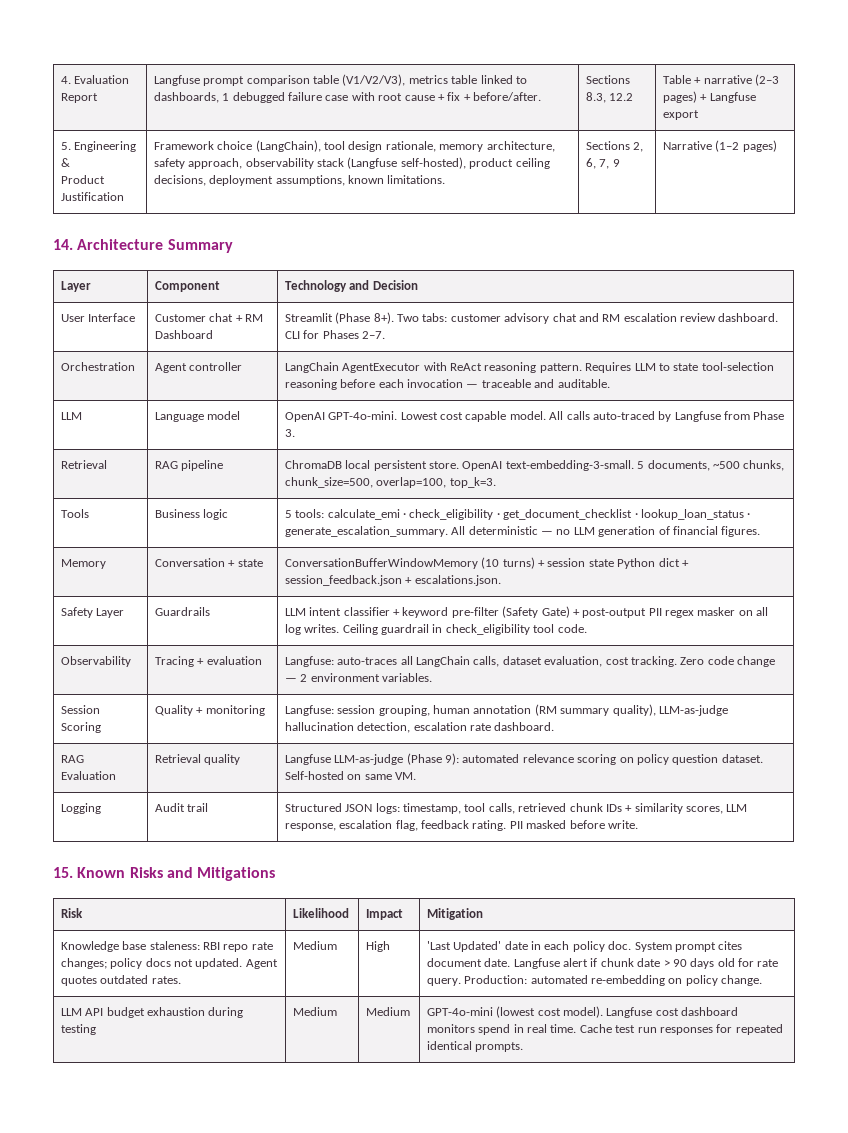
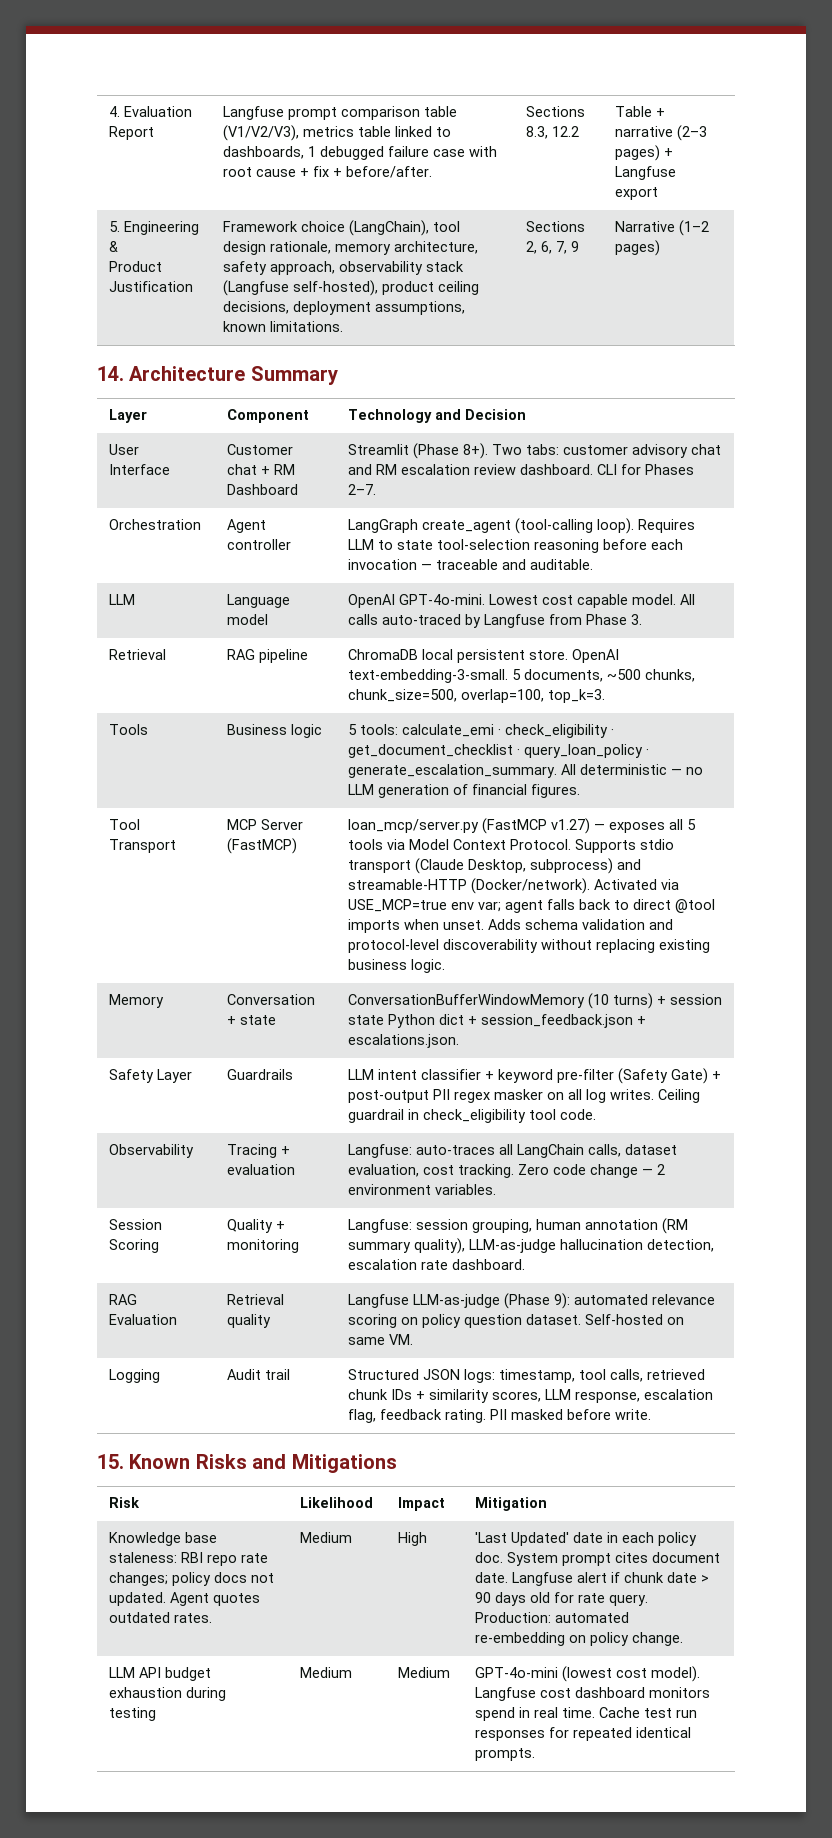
- Orchestration | Agent controller | LangChain AgentExecutor with ReAct reasoning pattern. Requires LLM to state tool-selection reasoning before each invocation — traceable and auditable.
+ Orchestration | Agent controller | LangGraph create_agent (tool-calling loop). Requires LLM to state tool-selection reasoning before each invocation — traceable and auditable.
- Tools | Business logic | 5 tools: calculate_emi · check_eligibility · get_document_checklist · lookup_loan_status · generate_escalation_summary. All deterministic — no LLM generation of financial figures.
+ Tools | Business logic | 5 tools: calculate_emi · check_eligibility · get_document_checklist · query_loan_policy · generate_escalation_summary. All deterministic — no LLM generation of financial figures.
+ Tool Transport | MCP Server (FastMCP) | loan_mcp/server.py (FastMCP v1.27) — exposes all 5 tools via Model Context Protocol. Supports stdio transport (Claude Desktop, subprocess) and streamable-HTTP (Docker/network). Activated via USE_MCP=true env var; agent falls back to direct @tool imports when unset. Adds schema validation and protocol-level discoverability without replacing existing business logic.

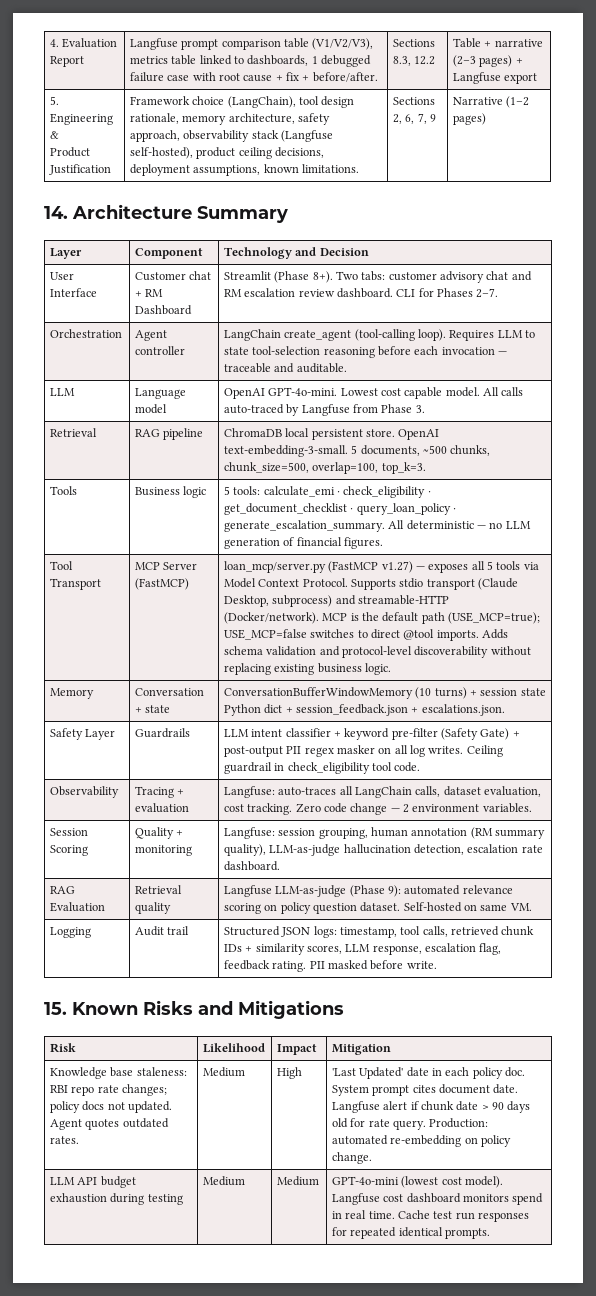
- Orchestration | Agent controller | LangGraph create_agent (tool-calling loop). Requires LLM to state tool-selection reasoning before each invocation — traceable and auditable.
+ Orchestration | Agent controller | LangChain create_agent (tool-calling loop). Requires LLM to state tool-selection reasoning before each invocation — traceable and auditable.
- Activated via USE_MCP=true env var; agent falls back to direct @tool imports when unset.
+ MCP is the default path (USE_MCP=true); USE_MCP=false switches to direct @tool imports.

